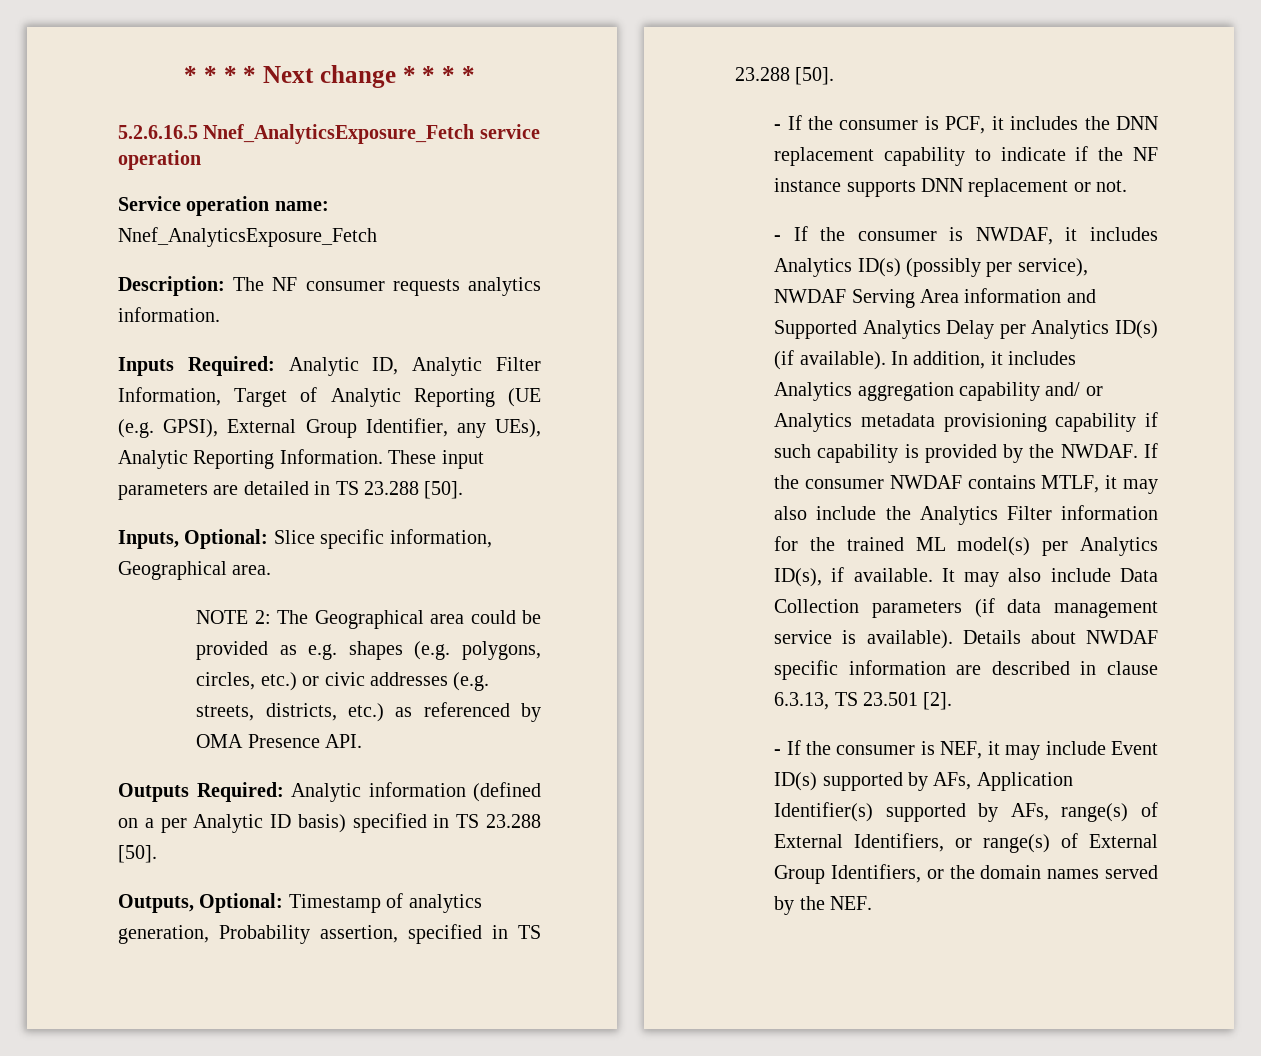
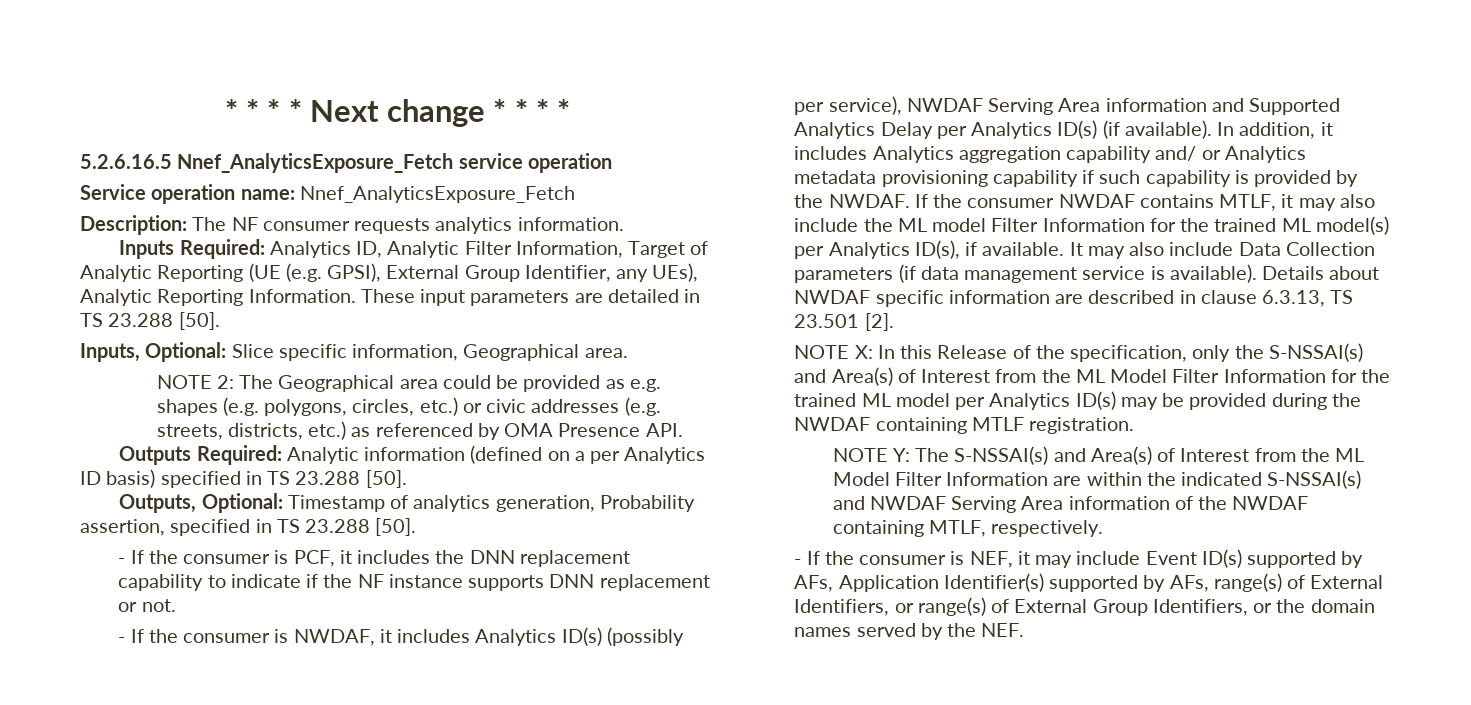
- Inputs Required: Analytic ID, Analytic Filter Information, Target of Analytic Reporting (UE (e.g. GPSI), External Group Identifier, any UEs), Analytic Reporting Information.
+ Inputs Required: Analytics ID, Analytic Filter Information, Target of Analytic Reporting (UE (e.g. GPSI), External Group Identifier, any UEs), Analytic Reporting Information.
- Outputs Required: Analytic information (defined on a per Analytic ID basis) specified in TS 23.288 [50].
+ Outputs Required: Analytic information (defined on a per Analytics ID basis) specified in TS 23.288 [50].
- If the consumer NWDAF contains MTLF, it may also include the Analytics Filter information for the trained ML model(s) per Analytics ID(s), if available.
+ If the consumer NWDAF contains MTLF, it may also include the ML model Filter Information for the trained ML model(s) per Analytics ID(s), if available.
+ NOTE X: In this Release of the specification, only the S-NSSAI(s) and Area(s) of Interest from the ML Model Filter Information for the trained ML model per Analytics ID(s) may be provided during the NWDAF containing MTLF registration.
+ NOTE Y: The S-NSSAI(s) and Area(s) of Interest from the ML Model Filter Information are within the indicated S-NSSAI(s) and NWDAF Serving Area information of the NWDAF containing MTLF, respectively.

